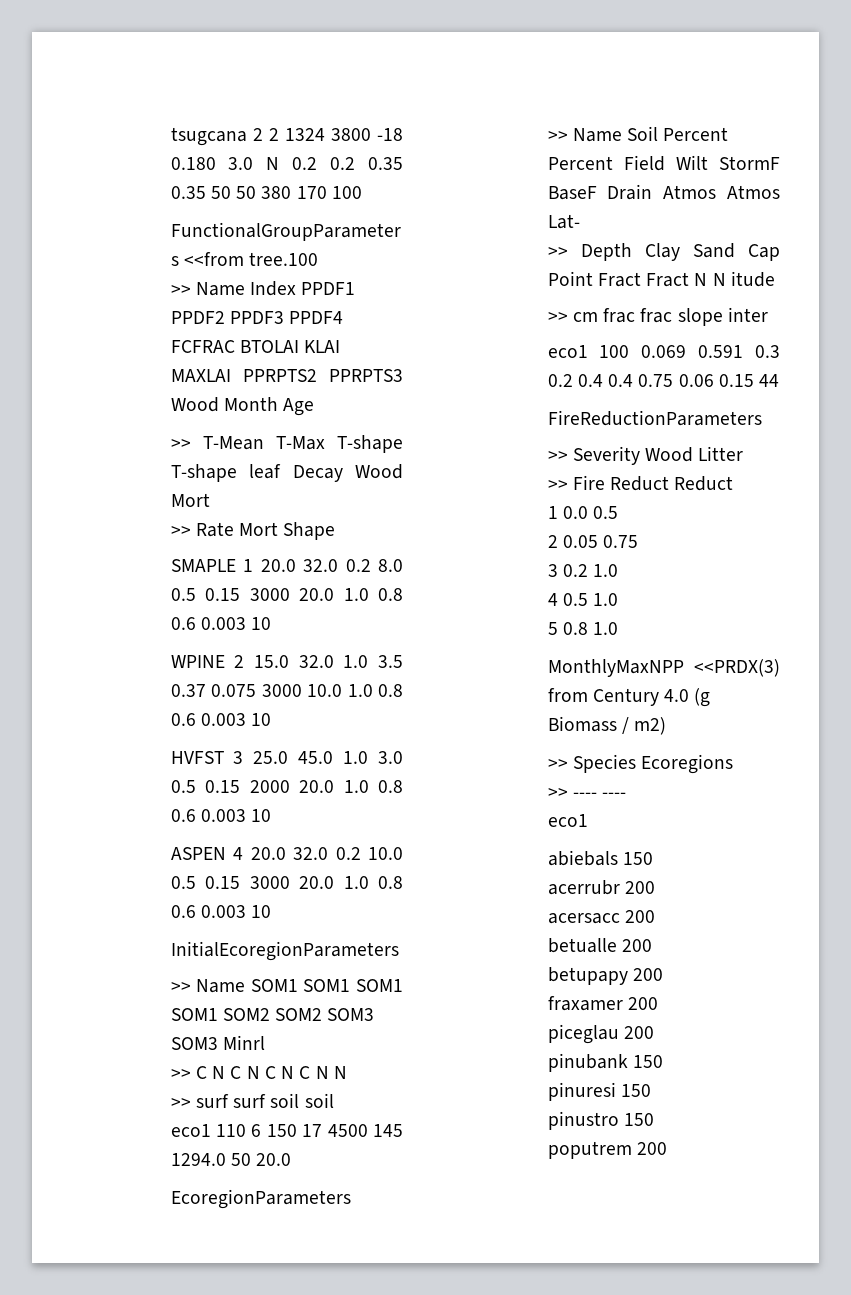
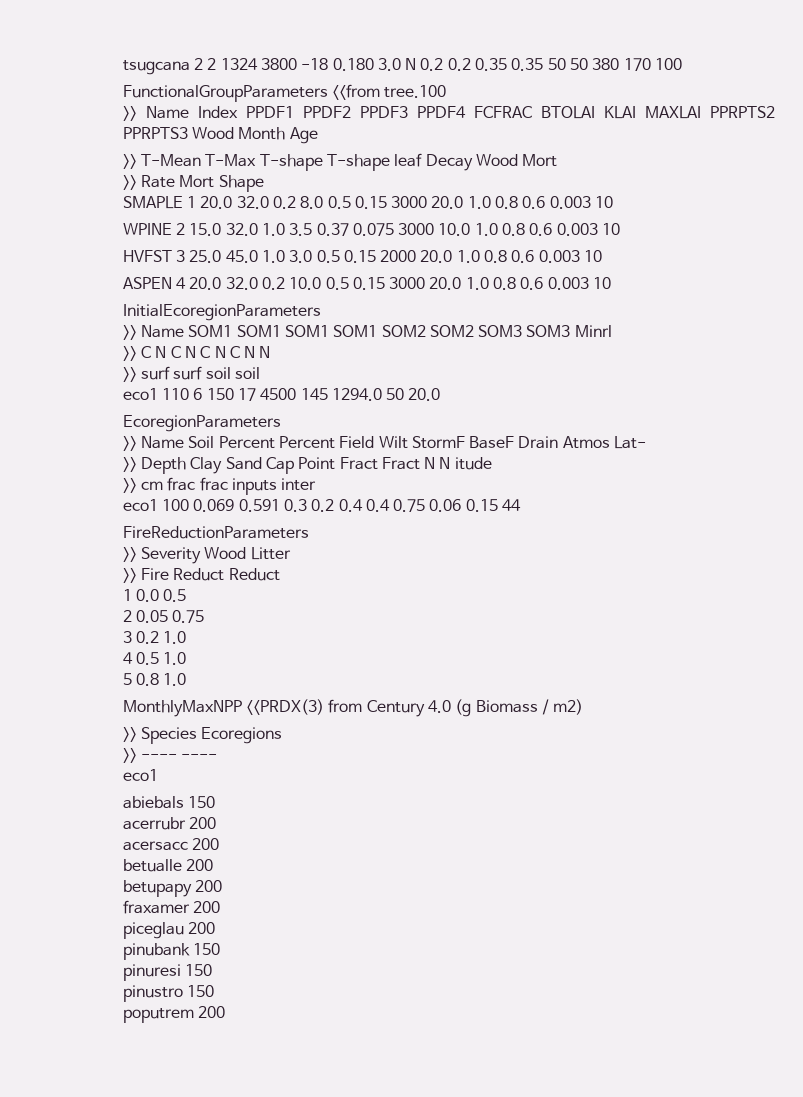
- >> Name Soil Percent Percent Field Wilt StormF BaseF Drain Atmos Atmos Lat-
+ >> Name Soil Percent Percent Field Wilt StormF BaseF Drain Atmos Lat-
- >> cm frac frac slope inter
+ >> cm frac frac inputs inter

